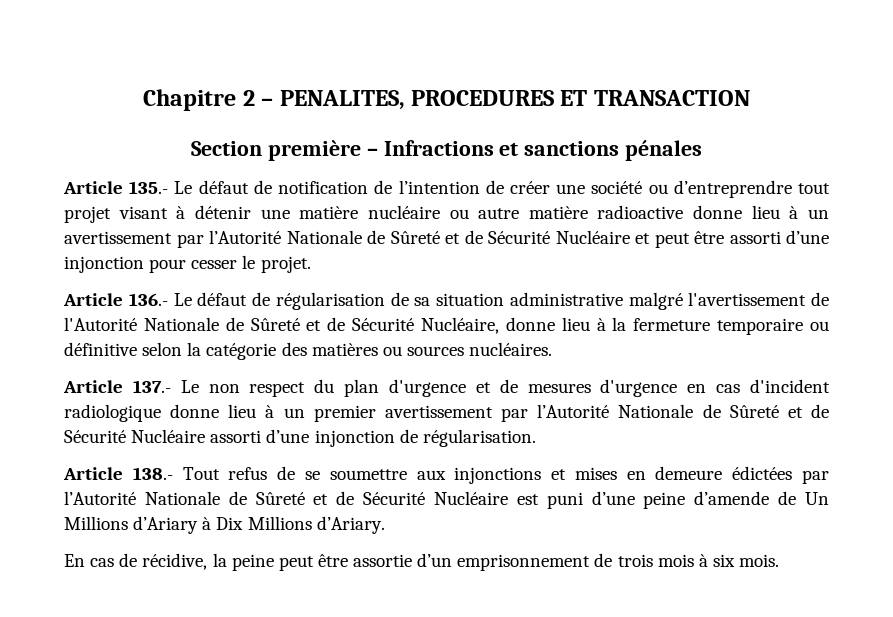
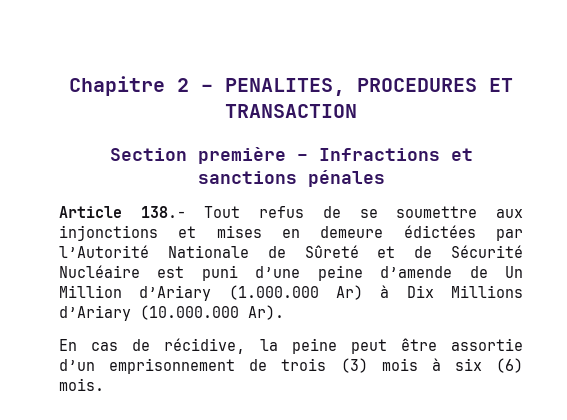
- Article 135.- Le défaut de notification de l’intention de créer une société ou d’entreprendre tout projet visant à détenir une matière nucléaire ou autre matière radioactive donne lieu à un avertissement par l’Autorité Nationale de Sûreté et de Sécurité Nucléaire et peut être assorti d’une injonction pour cesser le projet.
- Article 136.- Le défaut de régularisation de sa situation administrative malgré l'avertissement de l'Autorité Nationale de Sûreté et de Sécurité Nucléaire, donne lieu à la fermeture temporaire ou définitive selon la catégorie des matières ou sources nucléaires.
- Article 137.- Le non respect du plan d'urgence et de mesures d'urgence en cas d'incident radiologique donne lieu à un premier avertissement par l’Autorité Nationale de Sûreté et de Sécurité Nucléaire assorti d’une injonction de régularisation.
- Article 138.- Tout refus de se soumettre aux injonctions et mises en demeure édictées par l’Autorité Nationale de Sûreté et de Sécurité Nucléaire est puni d’une peine d’amende de Un Millions d’Ariary à Dix Millions d’Ariary.
+ Article 138.- Tout refus de se soumettre aux injonctions et mises en demeure édictées par l’Autorité Nationale de Sûreté et de Sécurité Nucléaire est puni d’une peine d’amende de Un Million d’Ariary (1.000.000 Ar) à Dix Millions d’Ariary (10.000.000 Ar).
- En cas de récidive, la peine peut être assortie d’un emprisonnement de trois mois à six mois.
+ En cas de récidive, la peine peut être assortie d’un emprisonnement de trois (3) mois à six (6) mois.

